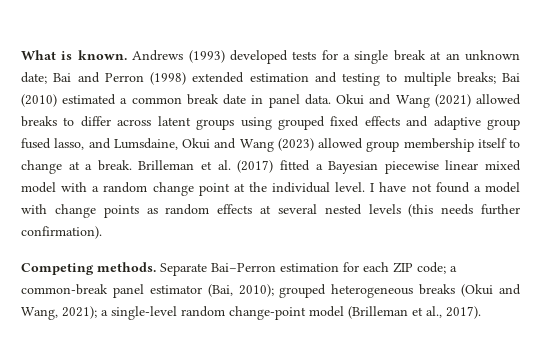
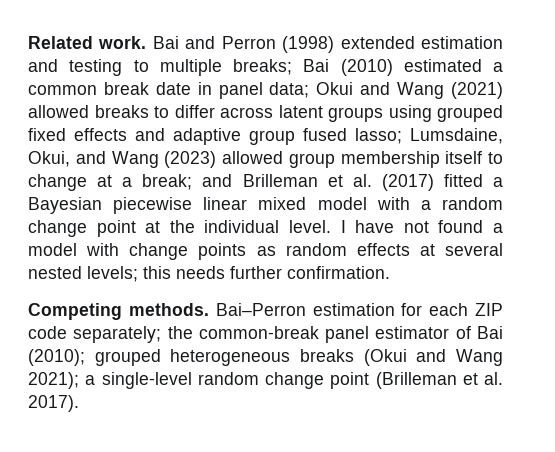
- What is known. Andrews (1993) developed tests for a single break at an unknown date;
+ Related work.
- Bai (2010) estimated a common break date in panel data.
+ Bai (2010) estimated a common break date in panel data;
- Okui and Wang (2021) allowed breaks to differ across latent groups using grouped fixed effects and adaptive group fused lasso, and Lumsdaine, Okui and Wang (2023) allowed group membership itself to change at a break. Brilleman et al. (2017) fitted a Bayesian piecewise linear mixed model with a random change point at the individual level.
+ Okui and Wang (2021) allowed breaks to differ across latent groups using grouped fixed effects and adaptive group fused lasso; Lumsdaine, Okui, and Wang (2023) allowed group membership itself to change at a break; and Brilleman et al. (2017) fitted a Bayesian piecewise linear mixed model with a random change point at the individual level.
- I have not found a model with change points as random effects at several nested levels (this needs further confirmation).
+ I have not found a model with change points as random effects at several nested levels; this needs further confirmation.
- Separate Bai–Perron estimation for each ZIP code; a common-break panel estimator (Bai, 2010); grouped heterogeneous breaks (Okui and Wang, 2021); a single-level random change-point model (Brilleman et al., 2017).
+ Bai–Perron estimation for each ZIP code separately; the common-break panel estimator of Bai (2010); grouped heterogeneous breaks (Okui and Wang 2021); a single-level random change point (Brilleman et al. 2017).

